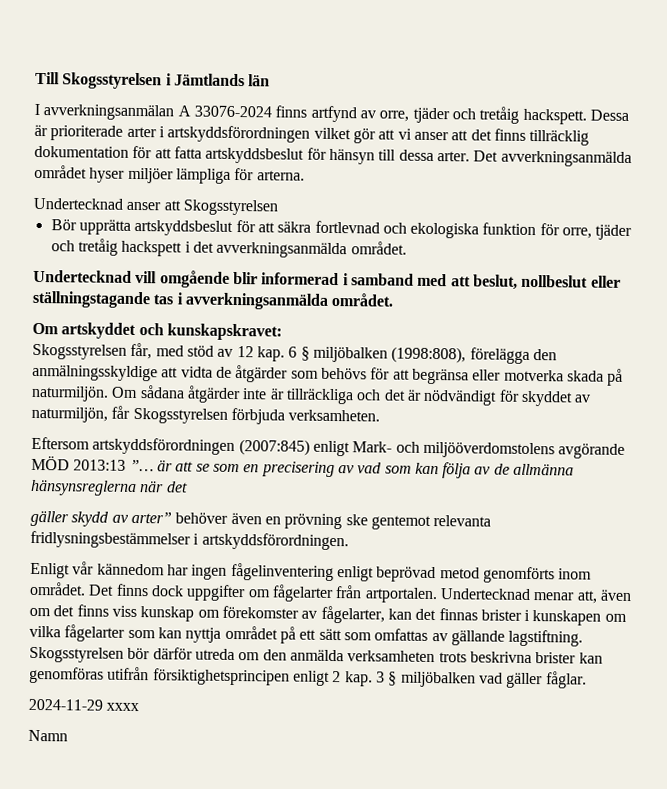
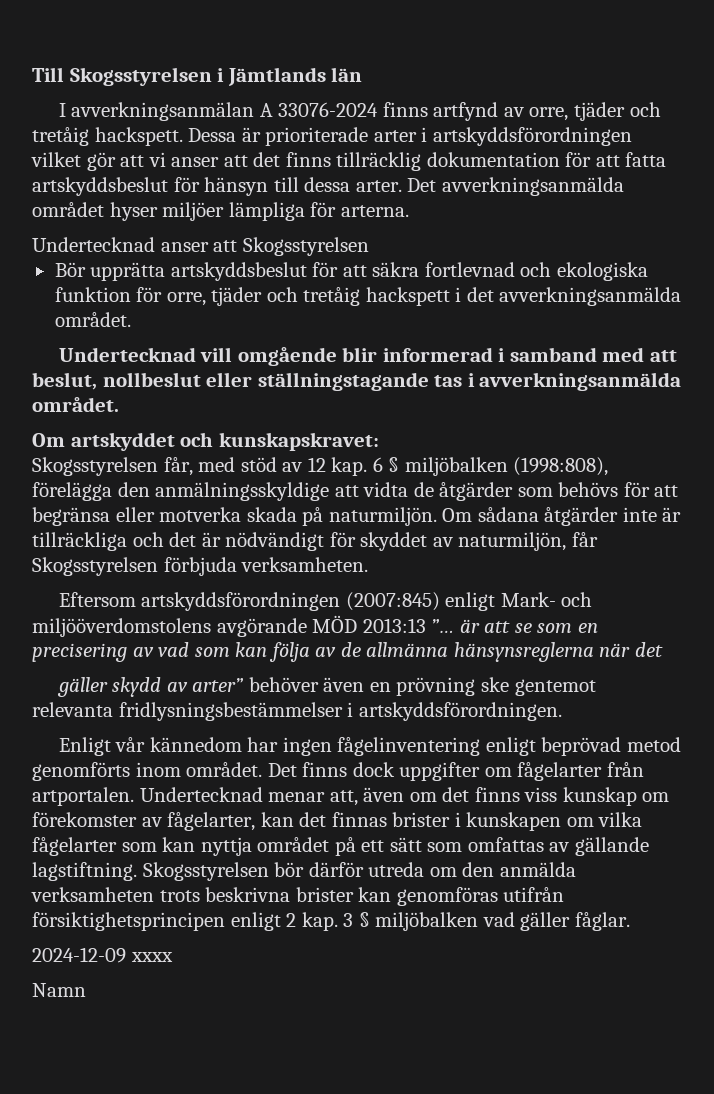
- 2024-11-29 xxxx
+ 2024-12-09 xxxx

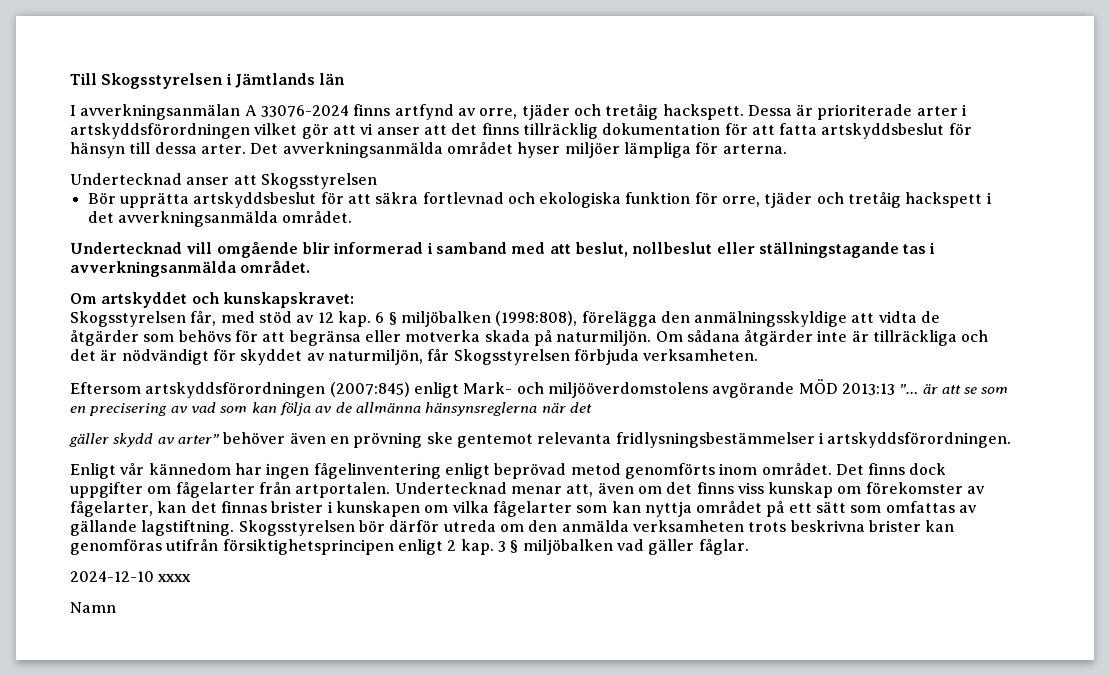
- 2024-12-09 xxxx
+ 2024-12-10 xxxx

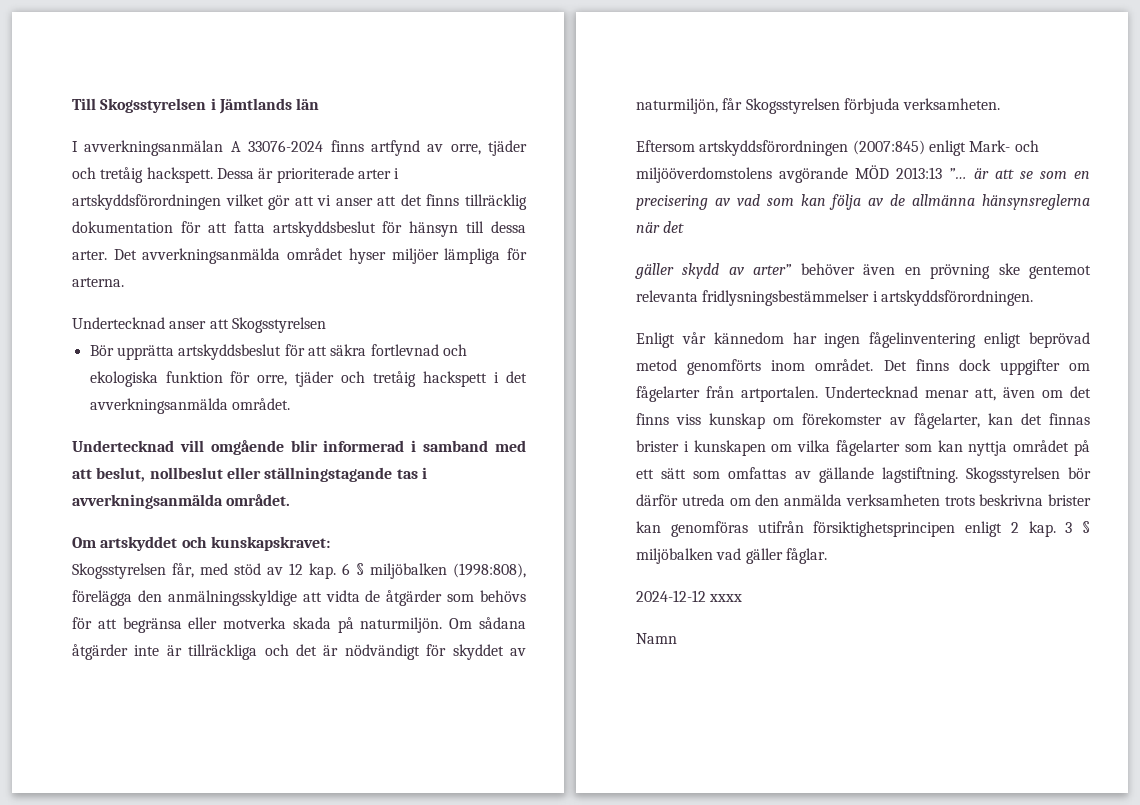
- 2024-12-10 xxxx
+ 2024-12-12 xxxx

